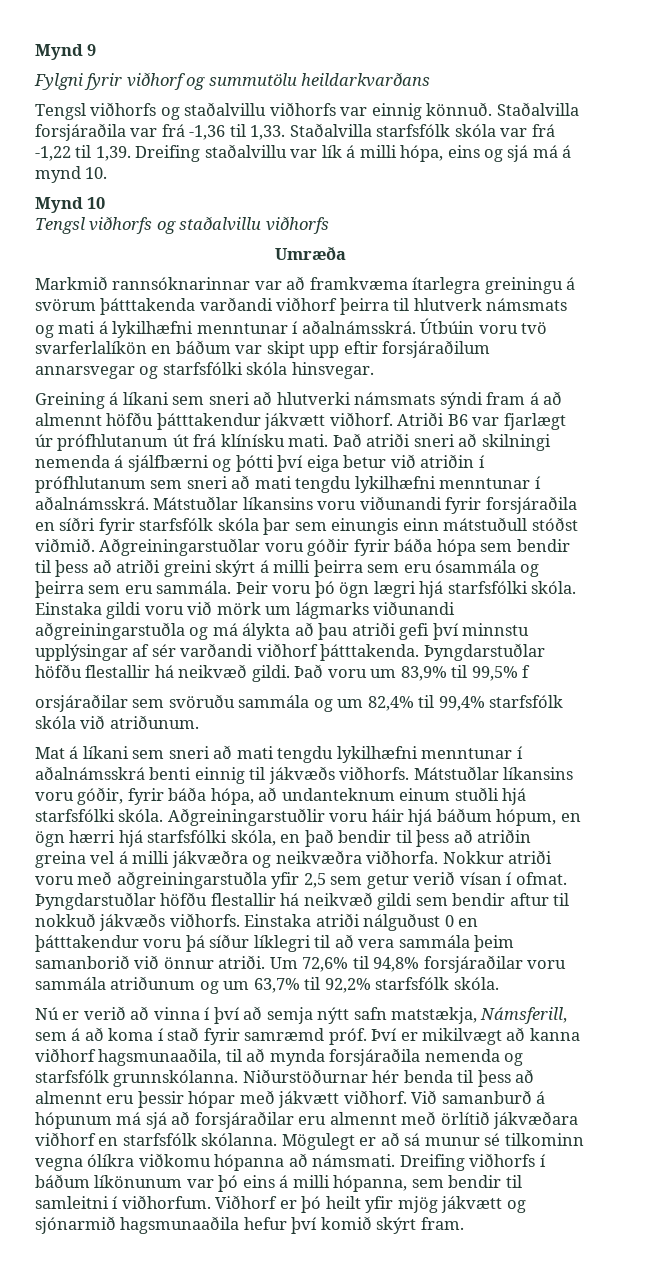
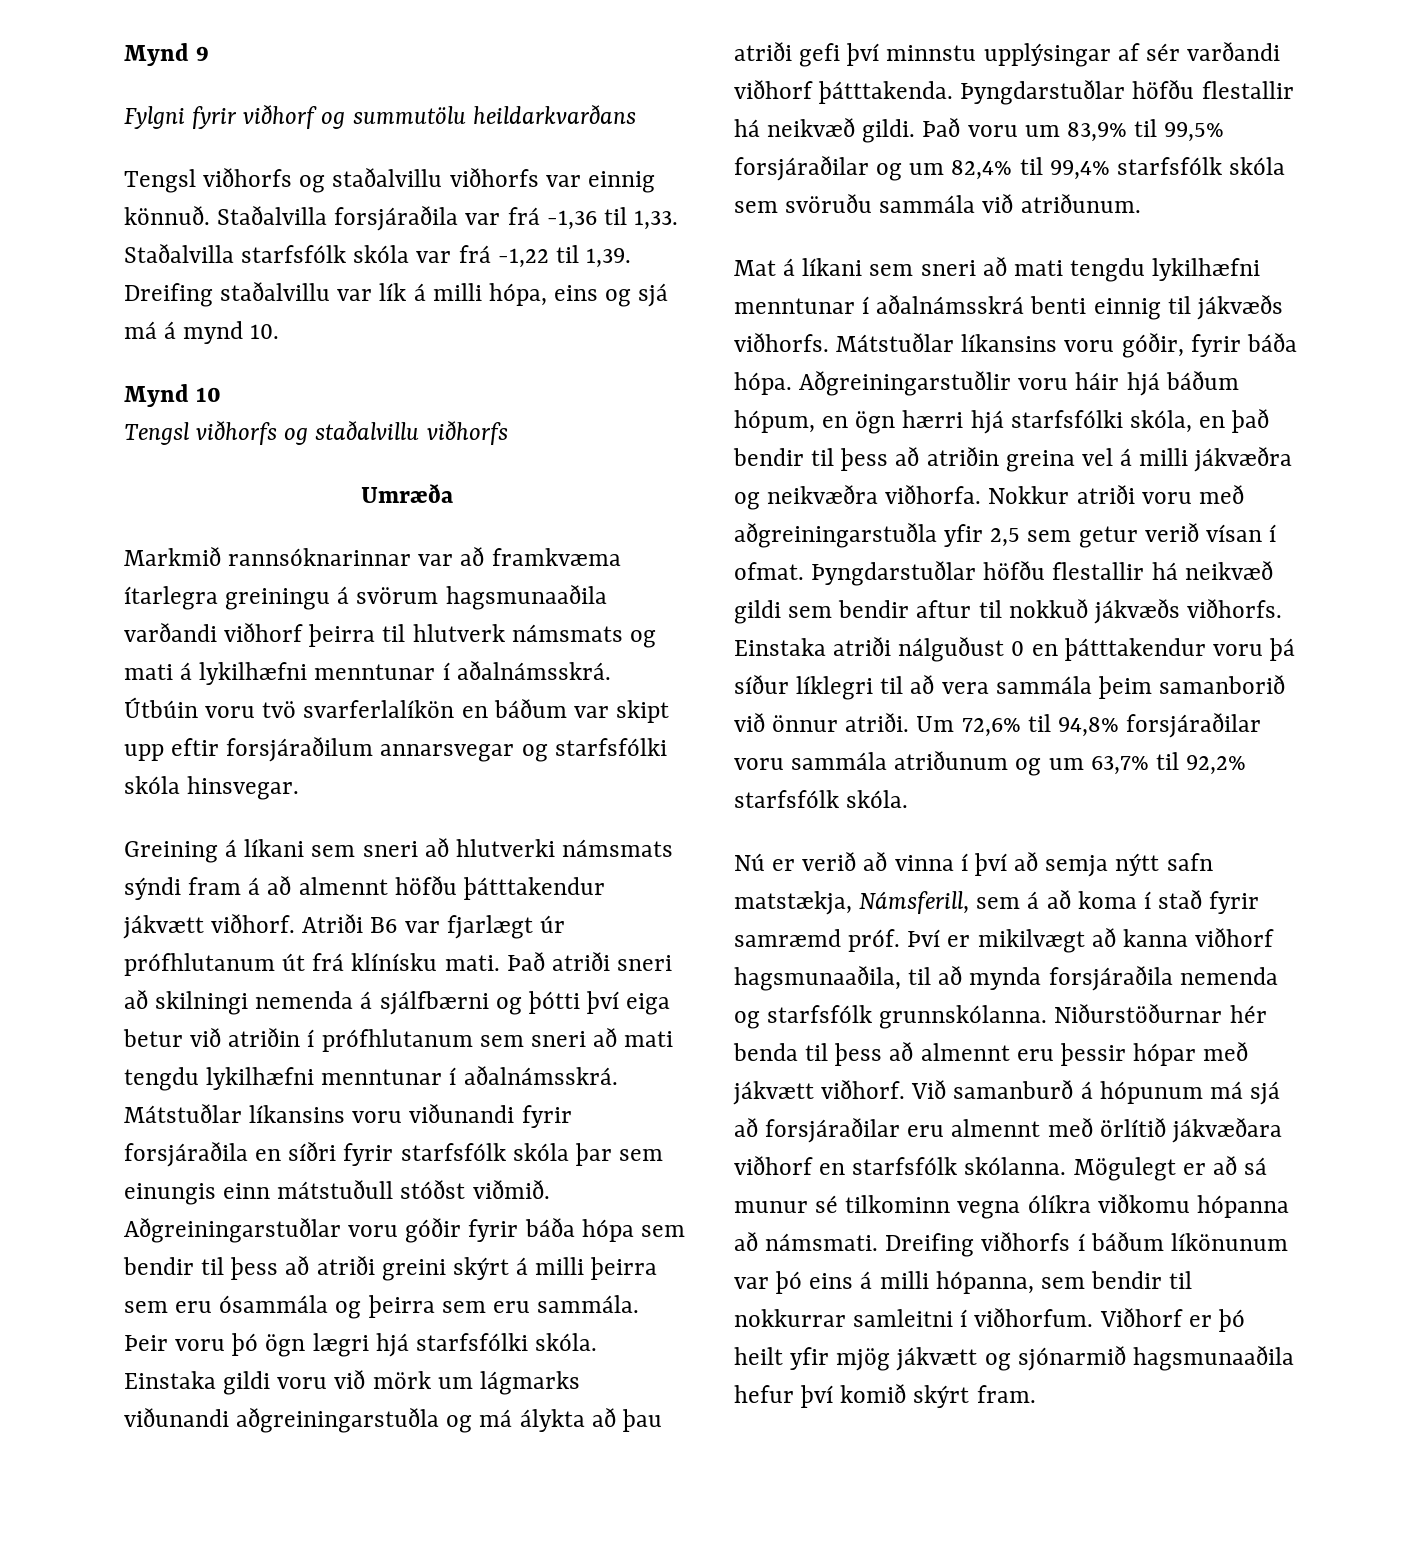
- Markmið rannsóknarinnar var að framkvæma ítarlegra greiningu á svörum þátttakenda varðandi viðhorf þeirra til hlutverk námsmats og mati á lykilhæfni menntunar í aðalnámsskrá.
+ Markmið rannsóknarinnar var að framkvæma ítarlegra greiningu á svörum hagsmunaaðila varðandi viðhorf þeirra til hlutverk námsmats og mati á lykilhæfni menntunar í aðalnámsskrá.
- Það voru um 83,9% til 99,5% f
- orsjáraðilar sem svöruðu sammála og um 82,4% til 99,4% starfsfólk skóla við atriðunum.
+ Það voru um 83,9% til 99,5% forsjáraðilar og um 82,4% til 99,4% starfsfólk skóla sem svöruðu sammála við atriðunum.
- Mátstuðlar líkansins voru góðir, fyrir báða hópa, að undanteknum einum stuðli hjá starfsfólki skóla.
+ Mátstuðlar líkansins voru góðir, fyrir báða hópa.
- Dreifing viðhorfs í báðum líkönunum var þó eins á milli hópanna, sem bendir til samleitni í viðhorfum.
+ Dreifing viðhorfs í báðum líkönunum var þó eins á milli hópanna, sem bendir til nokkurrar samleitni í viðhorfum.

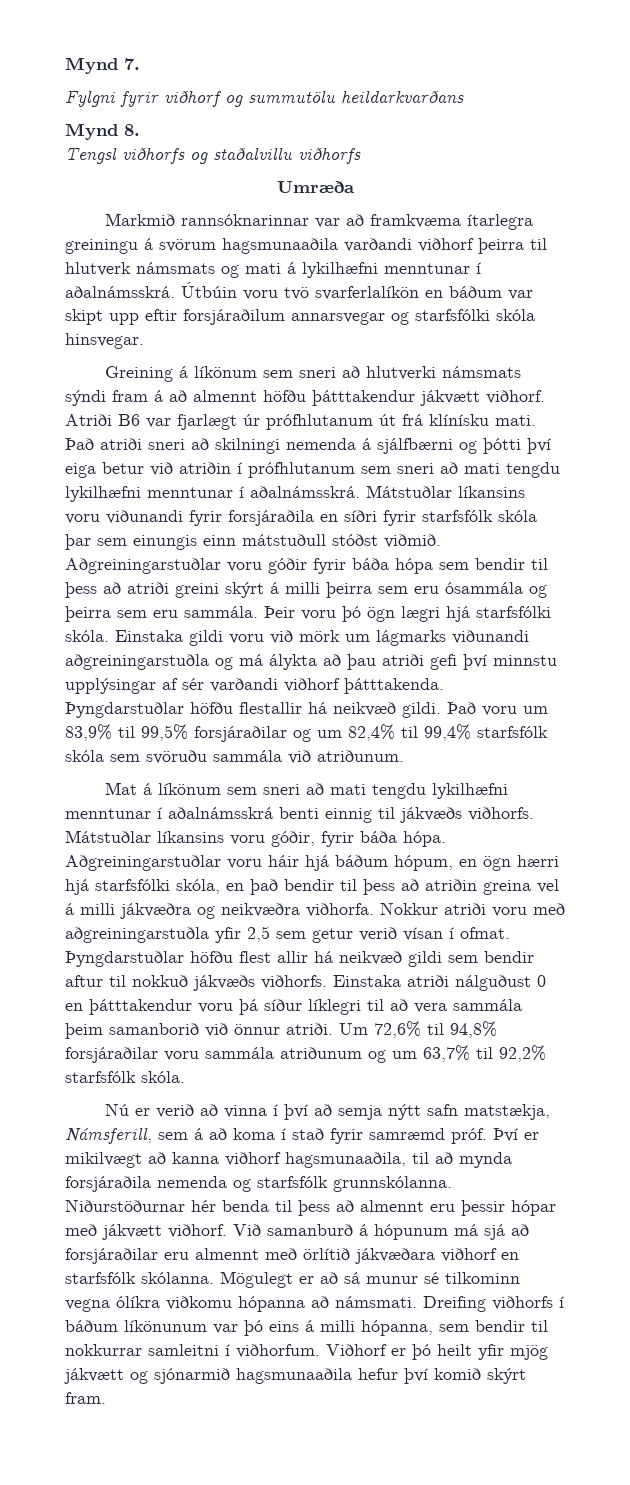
- Mynd 9
+ Mynd 7.
- Tengsl viðhorfs og staðalvillu viðhorfs var einnig könnuð. Staðalvilla forsjáraðila var frá -1,36 til 1,33. Staðalvilla starfsfólk skóla var frá -1,22 til 1,39. Dreifing staðalvillu var lík á milli hópa, eins og sjá má á mynd 10.
- Mynd 10
+ Mynd 8.
- Greining á líkani sem sneri að hlutverki námsmats sýndi fram á að almennt höfðu þátttakendur jákvætt viðhorf.
+ Greining á líkönum sem sneri að hlutverki námsmats sýndi fram á að almennt höfðu þátttakendur jákvætt viðhorf.
- Mat á líkani sem sneri að mati tengdu lykilhæfni menntunar í aðalnámsskrá benti einnig til jákvæðs viðhorfs.
+ Mat á líkönum sem sneri að mati tengdu lykilhæfni menntunar í aðalnámsskrá benti einnig til jákvæðs viðhorfs.
- Aðgreiningarstuðlir voru háir hjá báðum hópum, en ögn hærri hjá starfsfólki skóla, en það bendir til þess að atriðin greina vel á milli jákvæðra og neikvæðra viðhorfa.
+ Aðgreiningarstuðlar voru háir hjá báðum hópum, en ögn hærri hjá starfsfólki skóla, en það bendir til þess að atriðin greina vel á milli jákvæðra og neikvæðra viðhorfa.
- Þyngdarstuðlar höfðu flestallir há neikvæð gildi sem bendir aftur til nokkuð jákvæðs viðhorfs.
+ Þyngdarstuðlar höfðu flest allir há neikvæð gildi sem bendir aftur til nokkuð jákvæðs viðhorfs.

